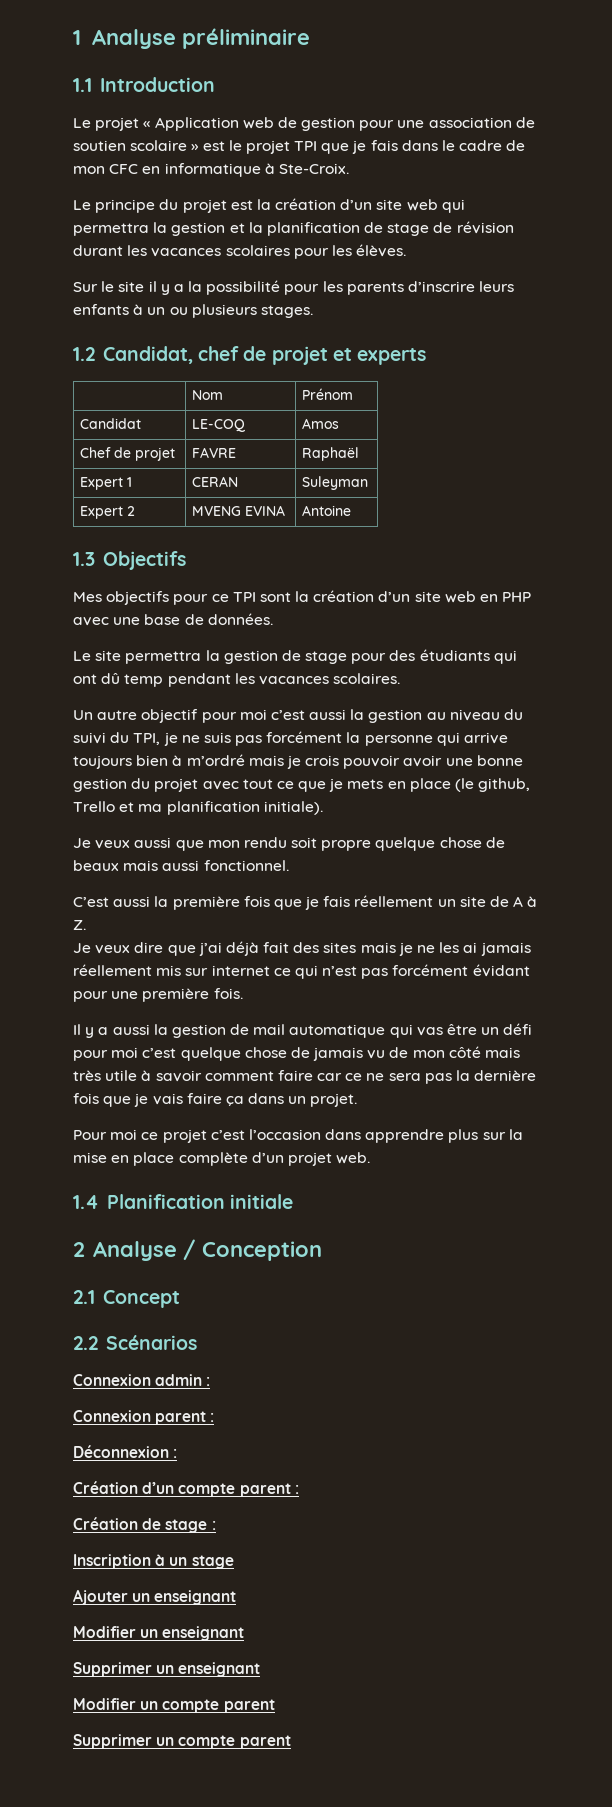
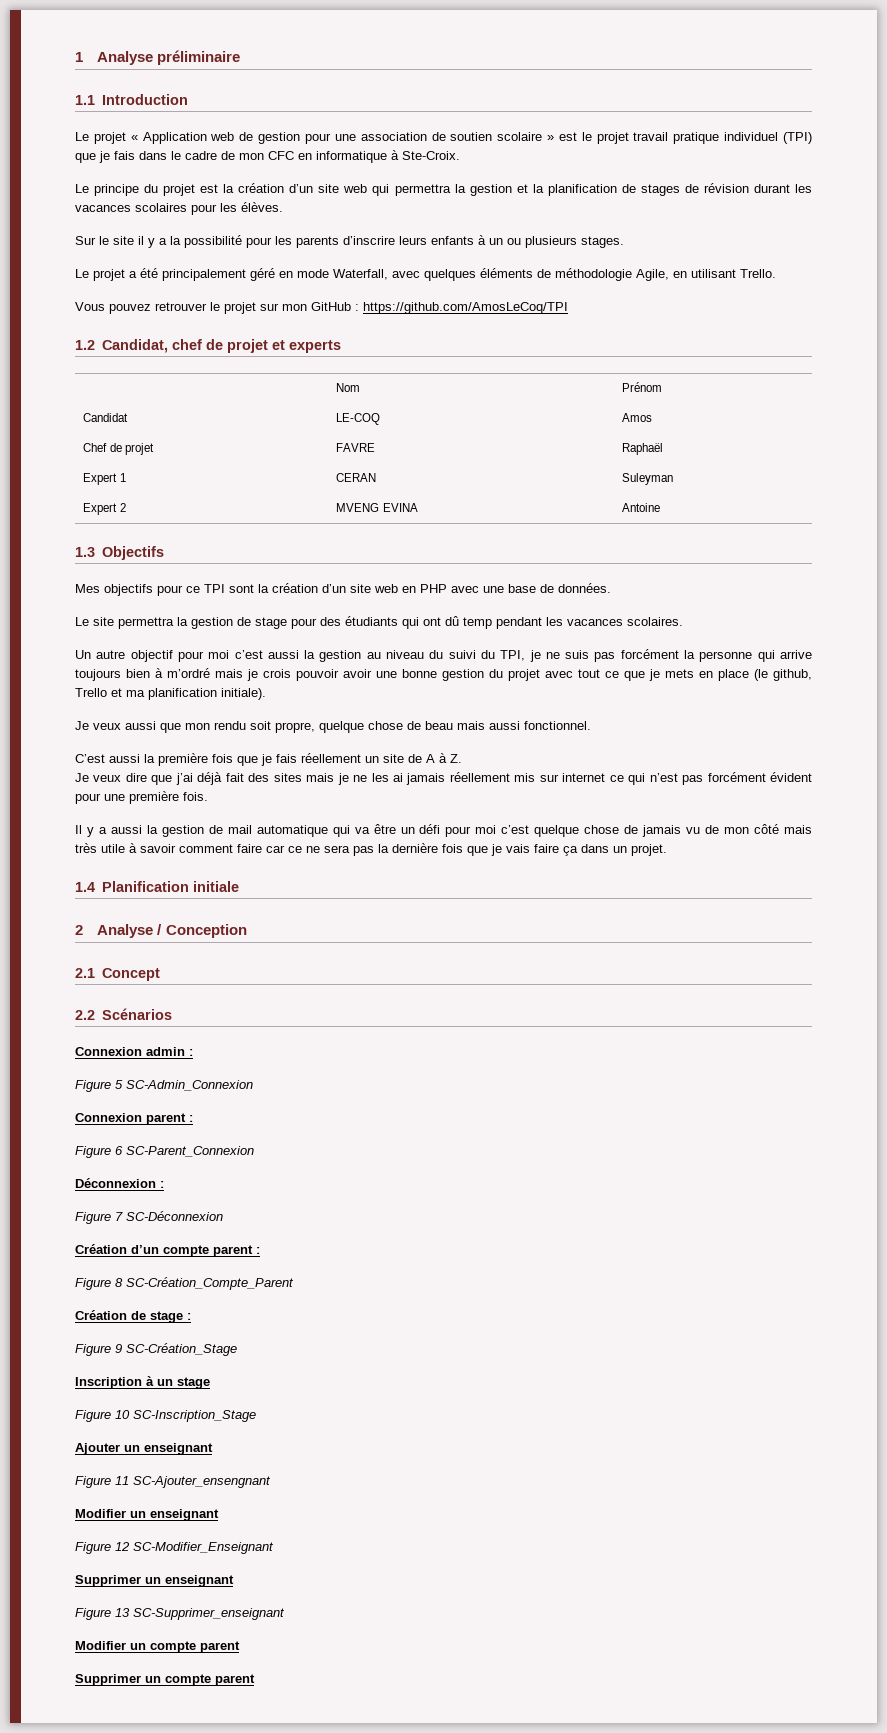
- Le projet « Application web de gestion pour une association de soutien scolaire » est le projet TPI que je fais dans le cadre de mon CFC en informatique à Ste-Croix.
+ Le projet « Application web de gestion pour une association de soutien scolaire » est le projet travail pratique individuel (TPI) que je fais dans le cadre de mon CFC en informatique à Ste-Croix.
- Le principe du projet est la création d’un site web qui permettra la gestion et la planification de stage de révision durant les vacances scolaires pour les élèves.
+ Le principe du projet est la création d’un site web qui permettra la gestion et la planification de stages de révision durant les vacances scolaires pour les élèves.
+ Le projet a été principalement géré en mode Waterfall, avec quelques éléments de méthodologie Agile, en utilisant Trello.
+ Vous pouvez retrouver le projet sur mon GitHub : https://github.com/AmosLeCoq/TPI
- Je veux aussi que mon rendu soit propre quelque chose de beaux mais aussi fonctionnel.
+ Je veux aussi que mon rendu soit propre, quelque chose de beau mais aussi fonctionnel.
- Je veux dire que j’ai déjà fait des sites mais je ne les ai jamais réellement mis sur internet ce qui n’est pas forcément évidant pour une première fois.
+ Je veux dire que j’ai déjà fait des sites mais je ne les ai jamais réellement mis sur internet ce qui n’est pas forcément évident pour une première fois.
- Il y a aussi la gestion de mail automatique qui vas être un défi pour moi c’est quelque chose de jamais vu de mon côté mais très utile à savoir comment faire car ce ne sera pas la dernière fois que je vais faire ça dans un projet.
+ Il y a aussi la gestion de mail automatique qui va être un défi pour moi c’est quelque chose de jamais vu de mon côté mais très utile à savoir comment faire car ce ne sera pas la dernière fois que je vais faire ça dans un projet.
- Pour moi ce projet c’est l’occasion dans apprendre plus sur la mise en place complète d’un projet web.
+ Figure 5 SC-Admin_Connexion
+ Figure 6 SC-Parent_Connexion
+ Figure 7 SC-Déconnexion
+ Figure 8 SC-Création_Compte_Parent
+ Figure 9 SC-Création_Stage
+ Figure 10 SC-Inscription_Stage
+ Figure 11 SC-Ajouter_ensengnant
+ Figure 12 SC-Modifier_Enseignant
+ Figure 13 SC-Supprimer_enseignant

